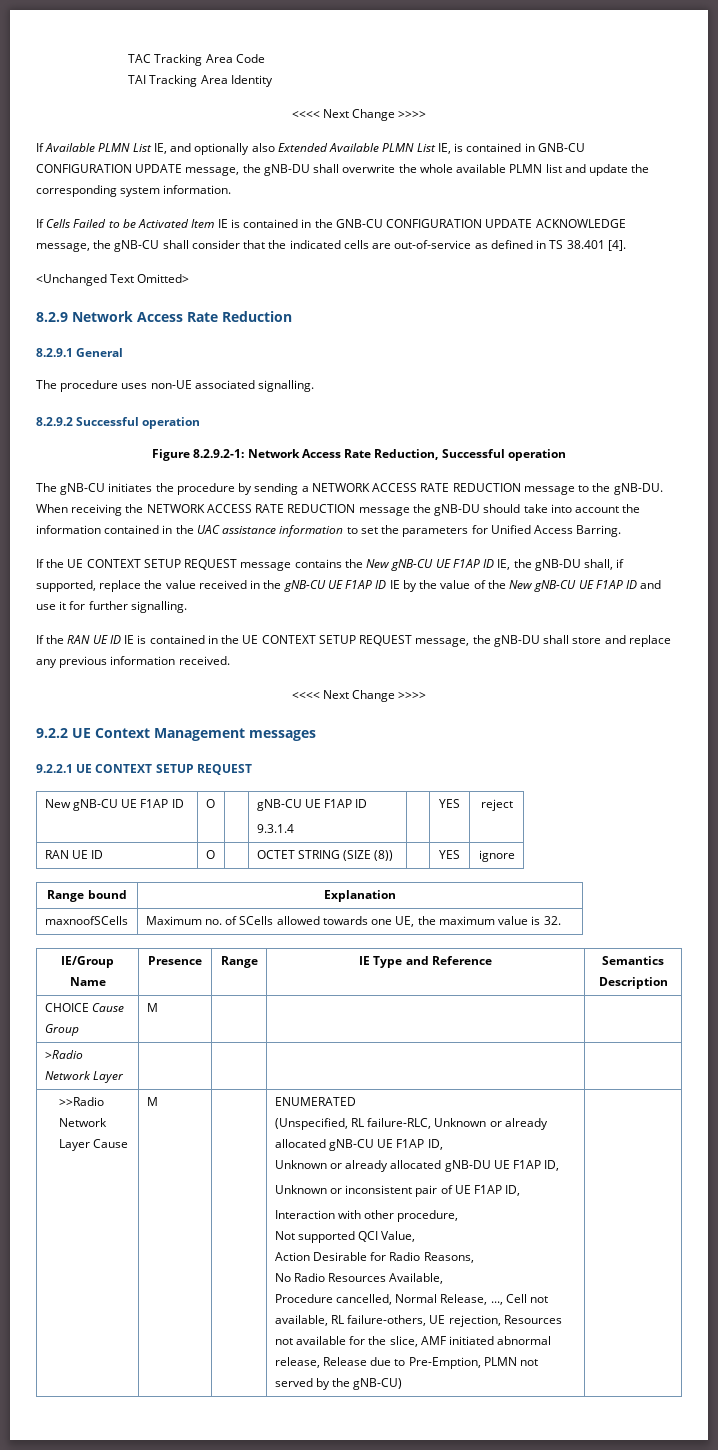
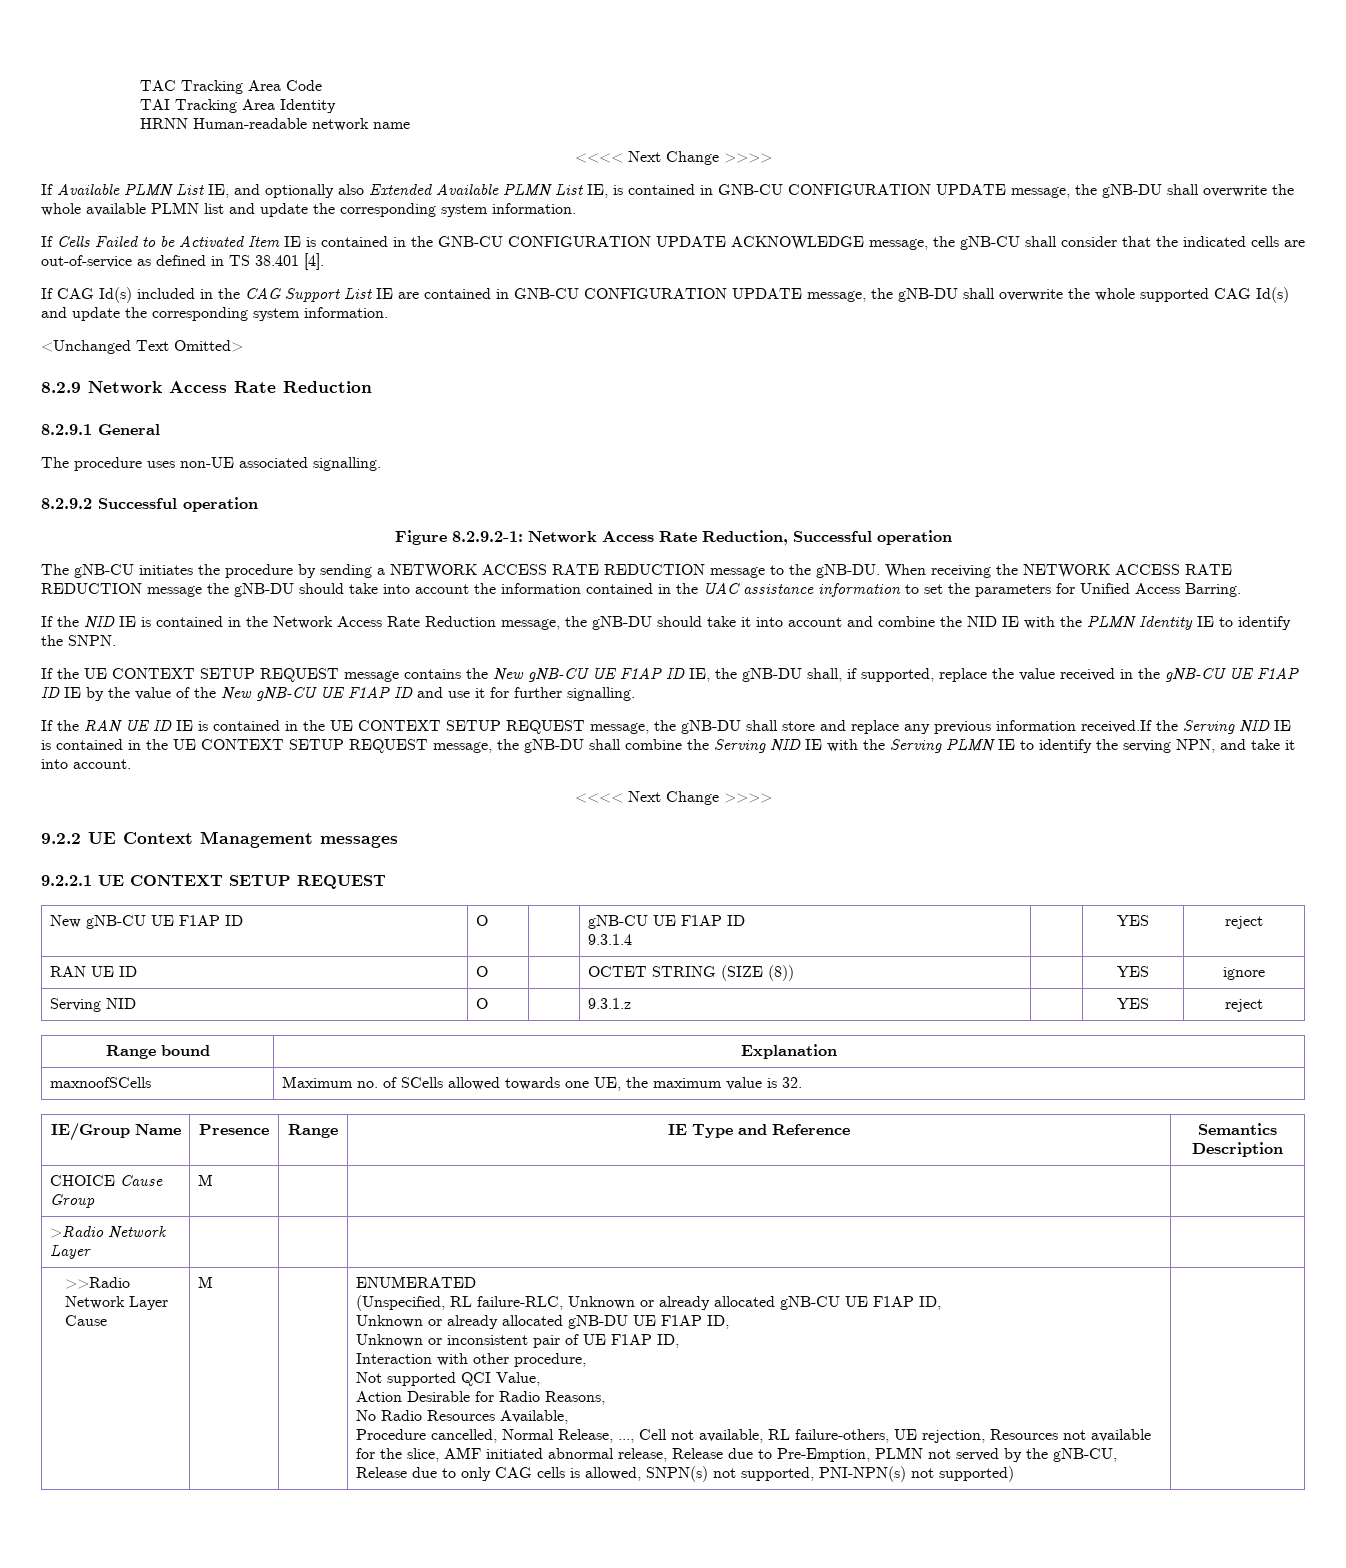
+ HRNN Human-readable network name
+ If CAG Id(s) included in the CAG Support List IE are contained in GNB-CU CONFIGURATION UPDATE message, the gNB-DU shall overwrite the whole supported CAG Id(s) and update the corresponding system information.
+ If the NID IE is contained in the Network Access Rate Reduction message, the gNB-DU should take it into account and combine the NID IE with the PLMN Identity IE to identify the SNPN.
- If the RAN UE ID IE is contained in the UE CONTEXT SETUP REQUEST message, the gNB-DU shall store and replace any previous information received.
+ If the RAN UE ID IE is contained in the UE CONTEXT SETUP REQUEST message, the gNB-DU shall store and replace any previous information received.If the Serving NID IE is contained in the UE CONTEXT SETUP REQUEST message, the gNB-DU shall combine the Serving NID IE with the Serving PLMN IE to identify the serving NPN, and take it into account.
+ Serving NID | O | | 9.3.1.z | | YES | reject
- Procedure cancelled, Normal Release, ..., Cell not available, RL failure-others, UE rejection, Resources not available for the slice, AMF initiated abnormal release, Release due to Pre-Emption, PLMN not served by the gNB-CU)
+ Procedure cancelled, Normal Release, ..., Cell not available, RL failure-others, UE rejection, Resources not available for the slice, AMF initiated abnormal release, Release due to Pre-Emption, PLMN not served by the gNB-CU, Release due to only CAG cells is allowed, SNPN(s) not supported, PNI-NPN(s) not supported)

